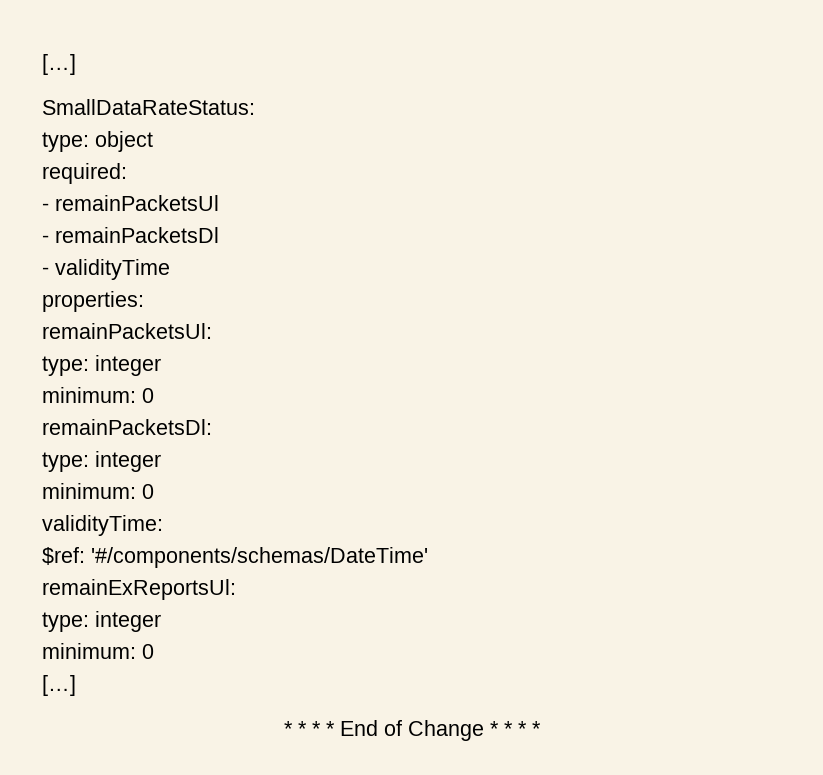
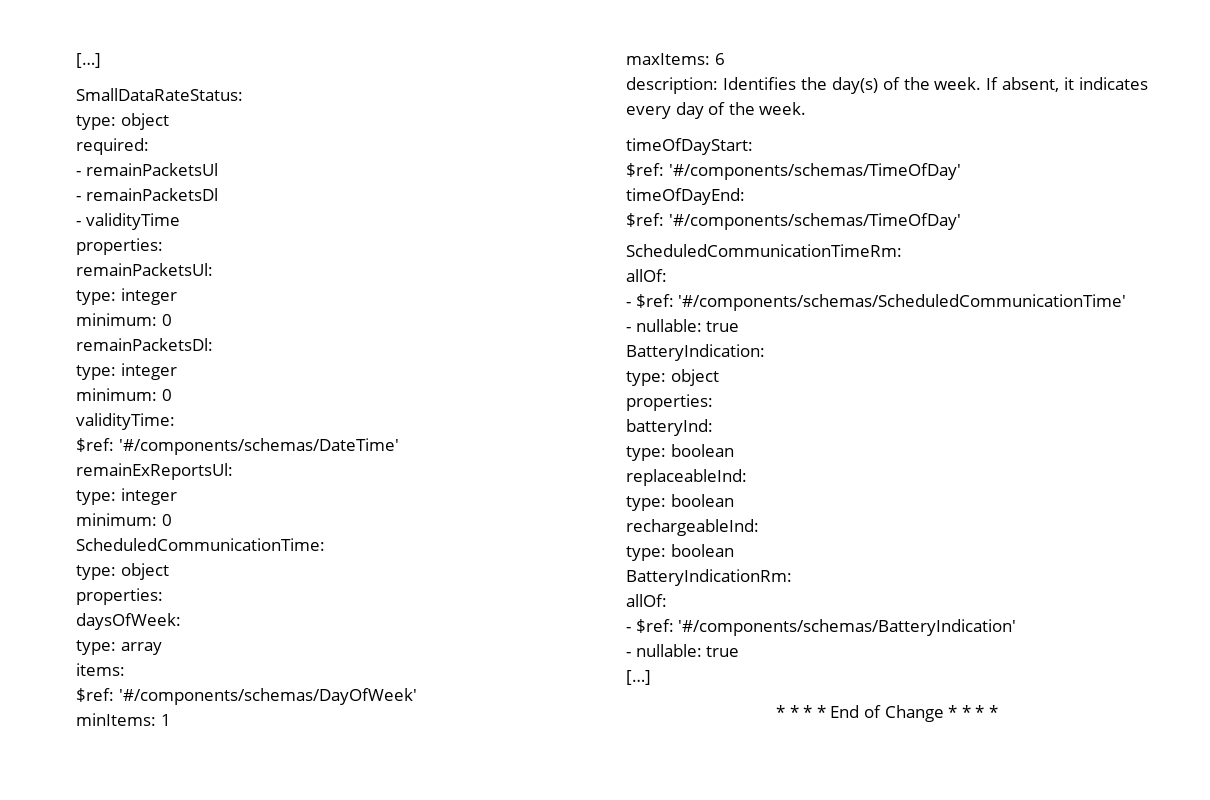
+ ScheduledCommunicationTime:
+ type: object
+ properties:
+ daysOfWeek:
+ type: array
+ items:
+ $ref: '#/components/schemas/DayOfWeek'
+ minItems: 1
+ maxItems: 6
+ description: Identifies the day(s) of the week. If absent, it indicates every day of the week.
+ timeOfDayStart:
+ $ref: '#/components/schemas/TimeOfDay'
+ timeOfDayEnd:
+ $ref: '#/components/schemas/TimeOfDay'
+ ScheduledCommunicationTimeRm:
+ allOf:
+ - $ref: '#/components/schemas/ScheduledCommunicationTime'
+ - nullable: true
+ BatteryIndication:
+ type: object
+ properties:
+ batteryInd:
+ type: boolean
+ replaceableInd:
+ type: boolean
+ rechargeableInd:
+ type: boolean
+ BatteryIndicationRm:
+ allOf:
+ - $ref: '#/components/schemas/BatteryIndication'
+ - nullable: true

